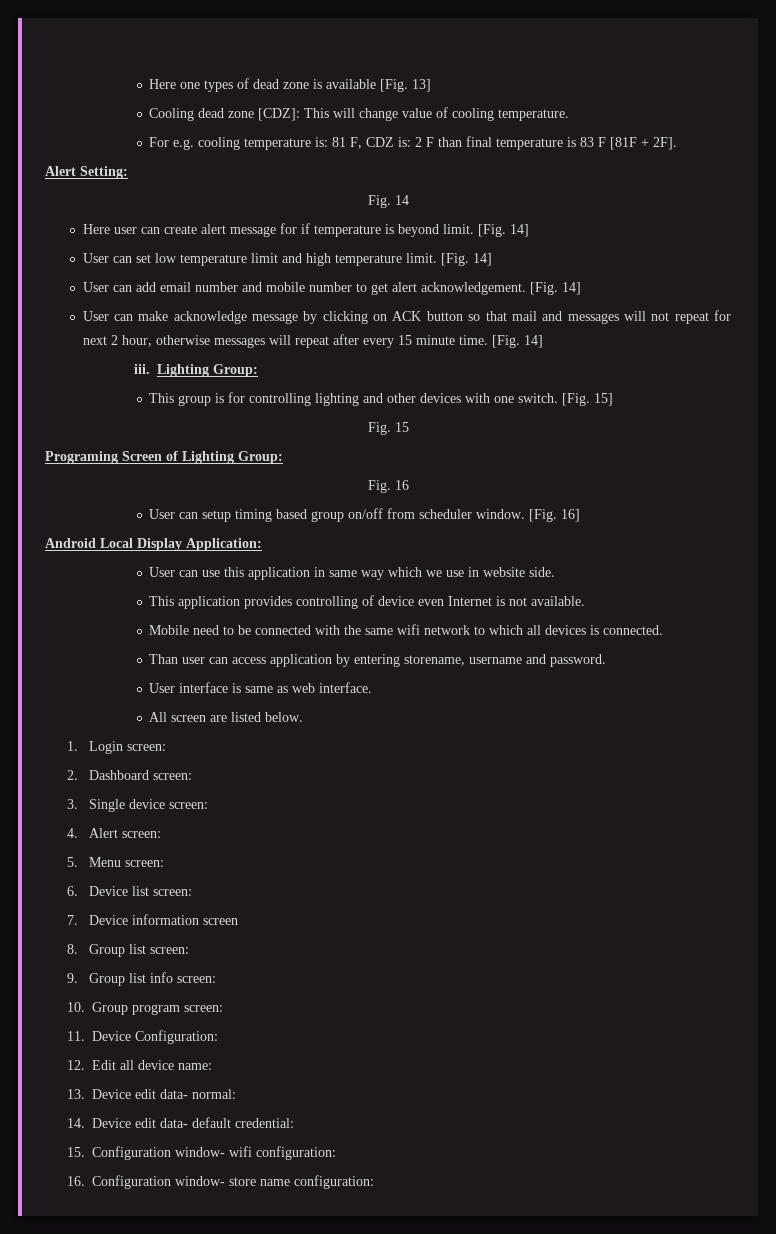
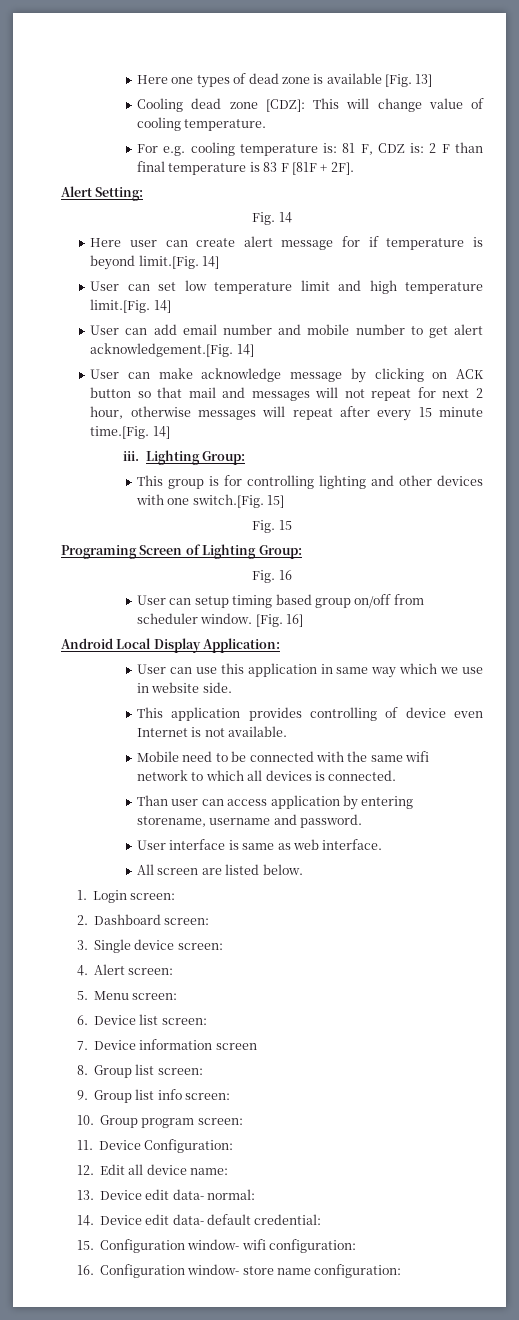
- Here user can create alert message for if temperature is beyond limit. [Fig. 14]
+ Here user can create alert message for if temperature is beyond limit.[Fig. 14]
- User can set low temperature limit and high temperature limit. [Fig. 14]
+ User can set low temperature limit and high temperature limit.[Fig. 14]
- User can add email number and mobile number to get alert acknowledgement. [Fig. 14]
+ User can add email number and mobile number to get alert acknowledgement.[Fig. 14]
- User can make acknowledge message by clicking on ACK button so that mail and messages will not repeat for next 2 hour, otherwise messages will repeat after every 15 minute time. [Fig. 14]
+ User can make acknowledge message by clicking on ACK button so that mail and messages will not repeat for next 2 hour, otherwise messages will repeat after every 15 minute time.[Fig. 14]
- This group is for controlling lighting and other devices with one switch. [Fig. 15]
+ This group is for controlling lighting and other devices with one switch.[Fig. 15]

